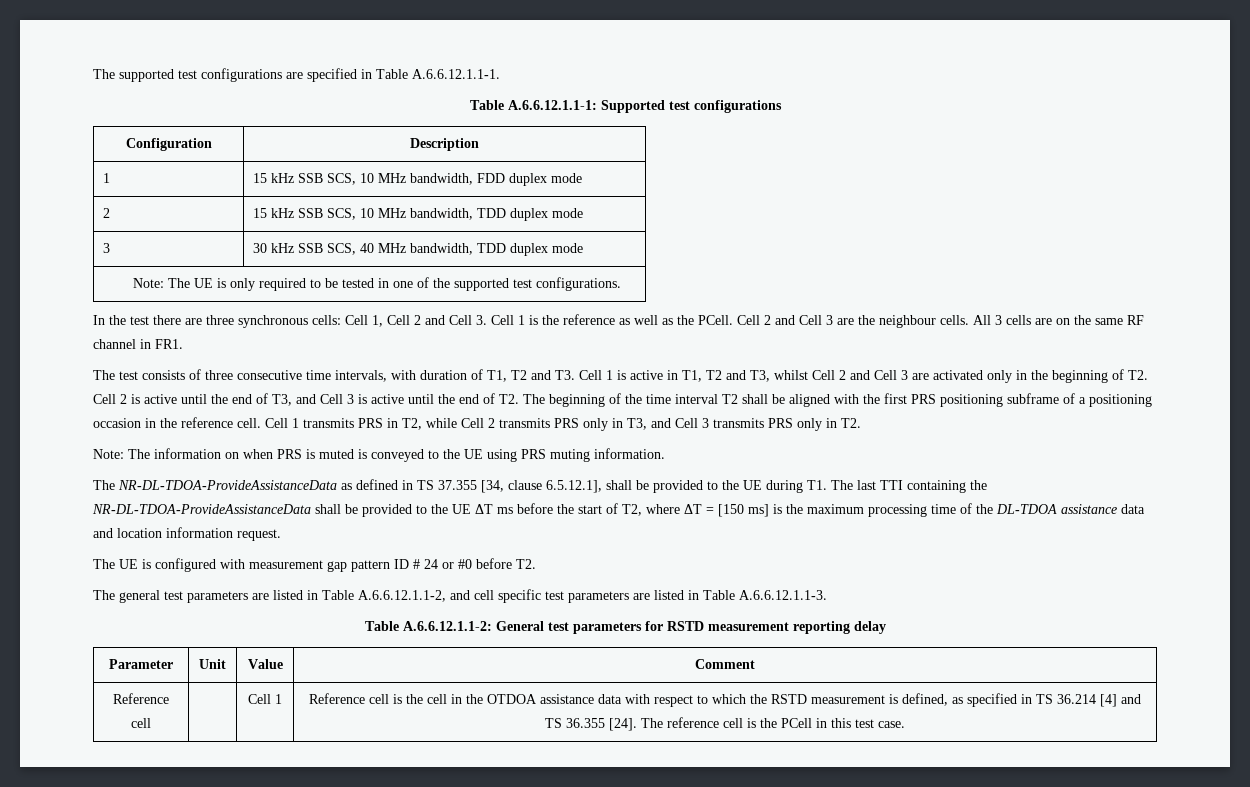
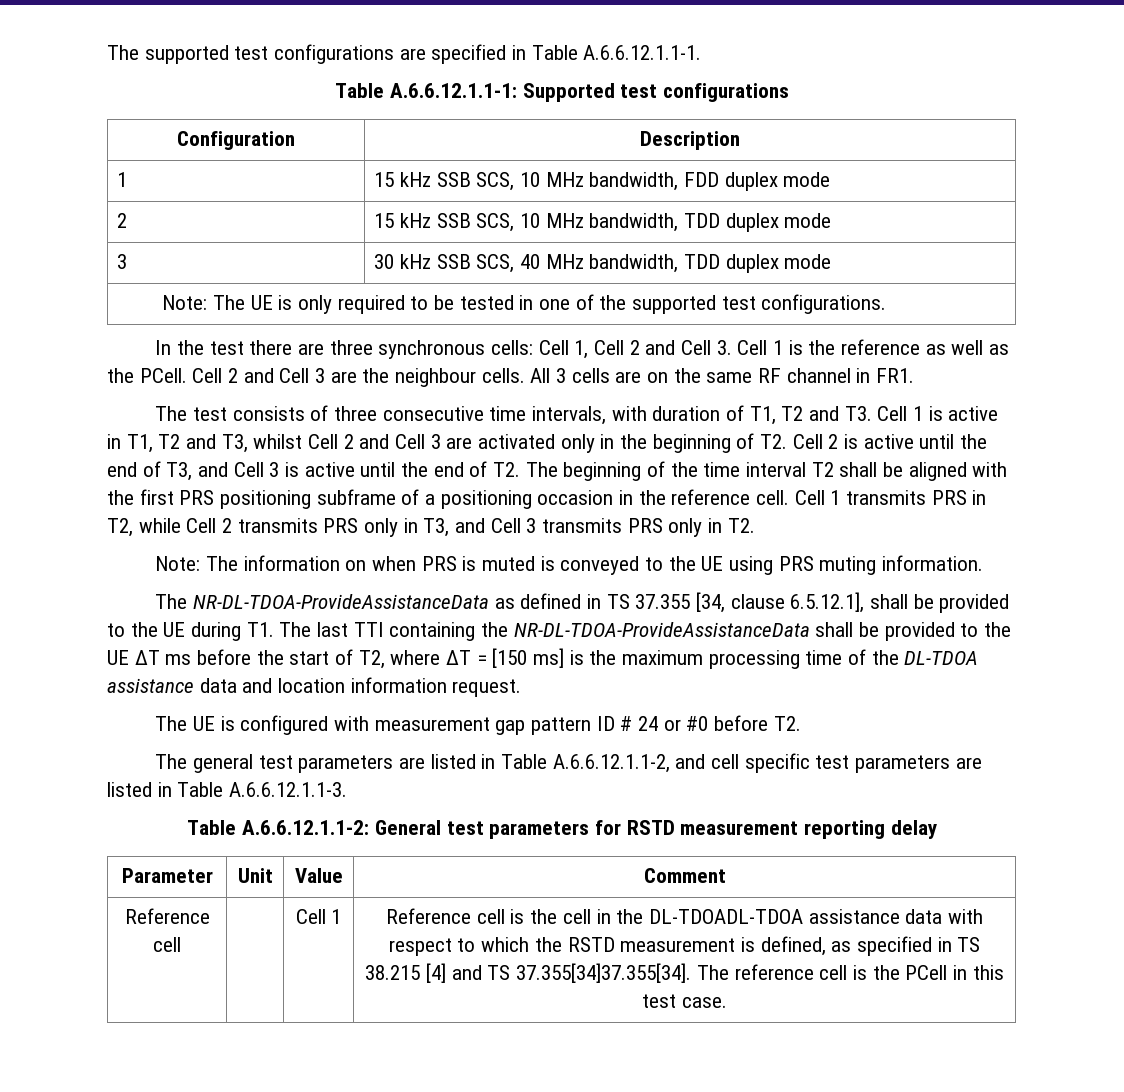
- Reference cell is the cell in the OTDOA assistance data with respect to which the RSTD measurement is defined, as specified in TS 36.214 [4] and TS 36.355 [24]. The reference cell is the PCell in this test case.
+ Reference cell is the cell in the DL-TDOADL-TDOA assistance data with respect to which the RSTD measurement is defined, as specified in TS 38.215 [4] and TS 37.355[34]37.355[34]. The reference cell is the PCell in this test case.

